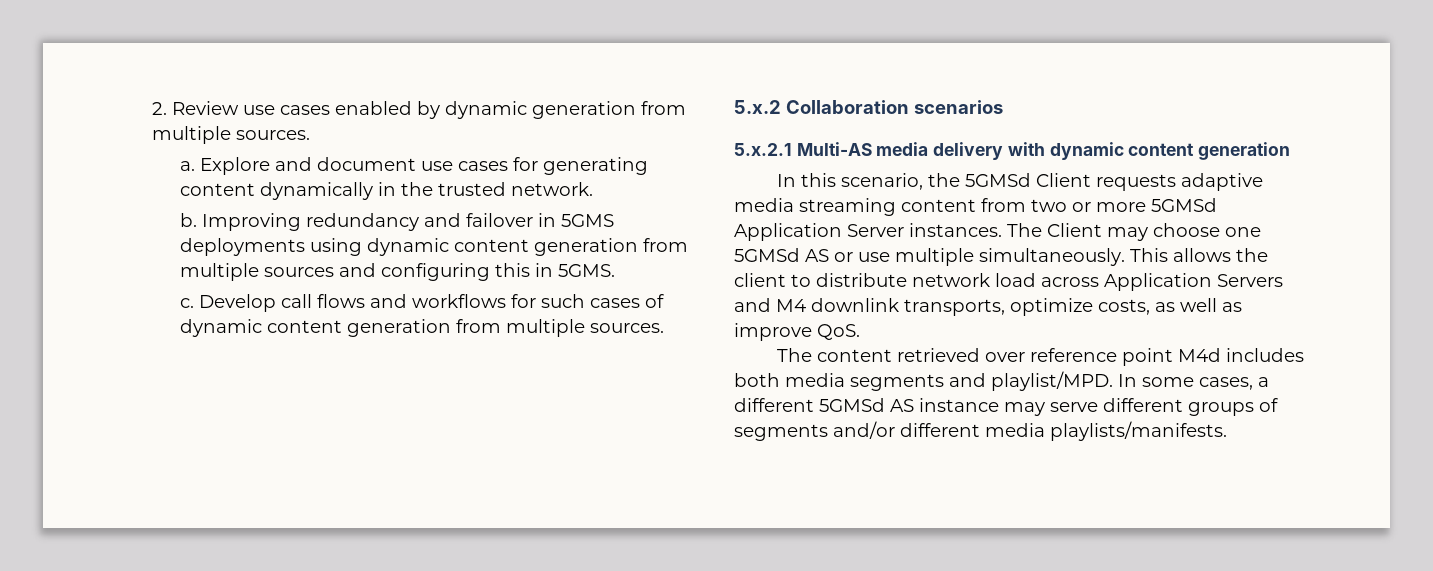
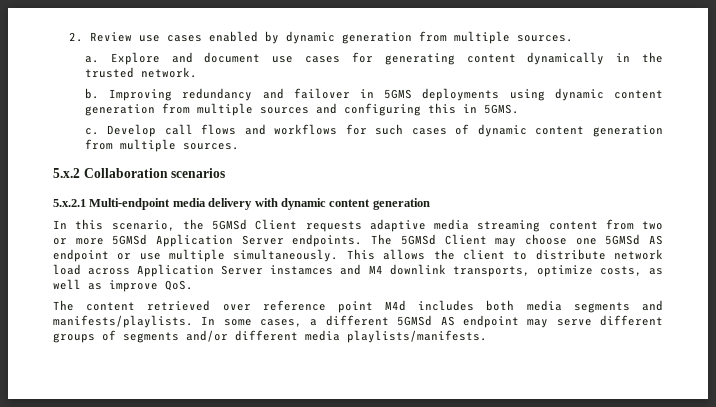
- 5.x.2.1 Multi-AS media delivery with dynamic content generation
+ 5.x.2.1 Multi-endpoint media delivery with dynamic content generation
- In this scenario, the 5GMSd Client requests adaptive media streaming content from two or more 5GMSd Application Server instances. The Client may choose one 5GMSd AS or use multiple simultaneously.
+ In this scenario, the 5GMSd Client requests adaptive media streaming content from two or more 5GMSd Application Server endpoints. The 5GMSd Client may choose one 5GMSd AS endpoint or use multiple simultaneously.
- This allows the client to distribute network load across Application Servers and M4 downlink transports, optimize costs, as well as improve QoS.
+ This allows the client to distribute network load across Application Server instamces and M4 downlink transports, optimize costs, as well as improve QoS.
- The content retrieved over reference point M4d includes both media segments and playlist/MPD.
+ The content retrieved over reference point M4d includes both media segments and manifests/playlists.
- In some cases, a different 5GMSd AS instance may serve different groups of segments and/or different media playlists/manifests.
+ In some cases, a different 5GMSd AS endpoint may serve different groups of segments and/or different media playlists/manifests.

